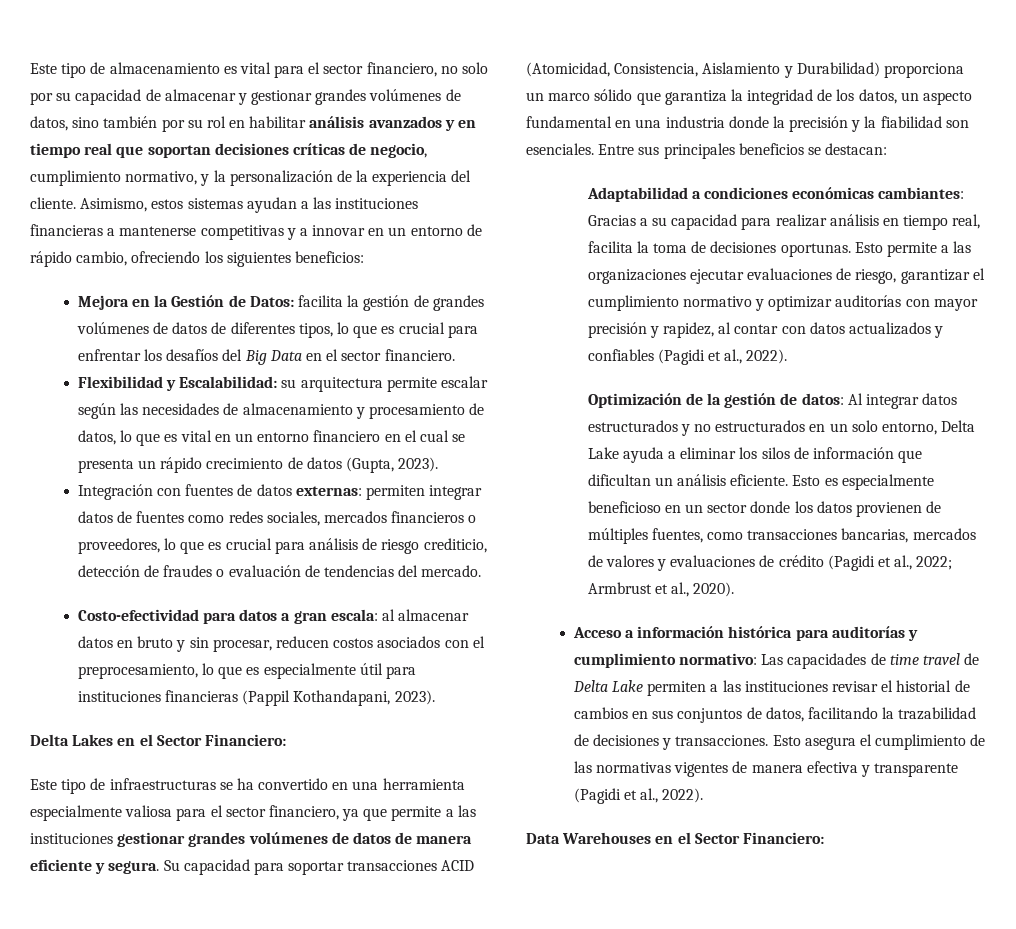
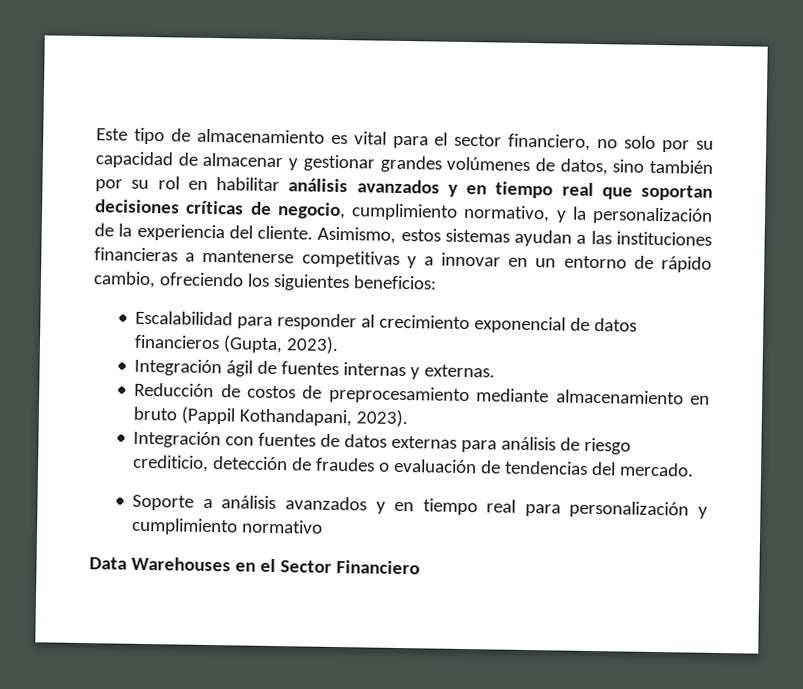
- Mejora en la Gestión de Datos: facilita la gestión de grandes volúmenes de datos de diferentes tipos, lo que es crucial para enfrentar los desafíos del Big Data en el sector financiero.
- Flexibilidad y Escalabilidad: su arquitectura permite escalar según las necesidades de almacenamiento y procesamiento de datos, lo que es vital en un entorno financiero en el cual se presenta un rápido crecimiento de datos (Gupta, 2023).
+ Escalabilidad para responder al crecimiento exponencial de datos financieros (Gupta, 2023).
+ Integración ágil de fuentes internas y externas.
+ Reducción de costos de preprocesamiento mediante almacenamiento en bruto (Pappil Kothandapani, 2023).
- Integración con fuentes de datos externas: permiten integrar datos de fuentes como redes sociales, mercados financieros o proveedores, lo que es crucial para análisis de riesgo crediticio, detección de fraudes o evaluación de tendencias del mercado.
+ Integración con fuentes de datos externas para análisis de riesgo crediticio, detección de fraudes o evaluación de tendencias del mercado.
- Costo-efectividad para datos a gran escala: al almacenar datos en bruto y sin procesar, reducen costos asociados con el preprocesamiento, lo que es especialmente útil para instituciones financieras (Pappil Kothandapani, 2023).
- Delta Lakes en el Sector Financiero:
- Este tipo de infraestructuras se ha convertido en una herramienta especialmente valiosa para el sector financiero, ya que permite a las instituciones gestionar grandes volúmenes de datos de manera eficiente y segura. Su capacidad para soportar transacciones ACID (Atomicidad, Consistencia, Aislamiento y Durabilidad) proporciona un marco sólido que garantiza la integridad de los datos, un aspecto fundamental en una industria donde la precisión y la fiabilidad son esenciales. Entre sus principales beneficios se destacan:
- Adaptabilidad a condiciones económicas cambiantes: Gracias a su capacidad para realizar análisis en tiempo real, facilita la toma de decisiones oportunas. Esto permite a las organizaciones ejecutar evaluaciones de riesgo, garantizar el cumplimiento normativo y optimizar auditorías con mayor precisión y rapidez, al contar con datos actualizados y confiables (Pagidi et al., 2022).
- Optimización de la gestión de datos: Al integrar datos estructurados y no estructurados en un solo entorno, Delta Lake ayuda a eliminar los silos de información que dificultan un análisis eficiente. Esto es especialmente beneficioso en un sector donde los datos provienen de múltiples fuentes, como transacciones bancarias, mercados de valores y evaluaciones de crédito (Pagidi et al., 2022; Armbrust et al., 2020).
- Acceso a información histórica para auditorías y cumplimiento normativo: Las capacidades de time travel de Delta Lake permiten a las instituciones revisar el historial de cambios en sus conjuntos de datos, facilitando la trazabilidad de decisiones y transacciones. Esto asegura el cumplimiento de las normativas vigentes de manera efectiva y transparente (Pagidi et al., 2022).
+ Soporte a análisis avanzados y en tiempo real para personalización y cumplimiento normativo
- Data Warehouses en el Sector Financiero:
+ Data Warehouses en el Sector Financiero

